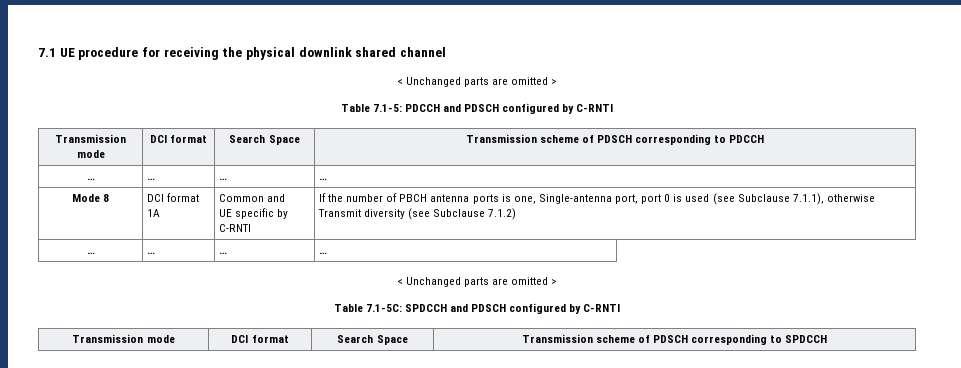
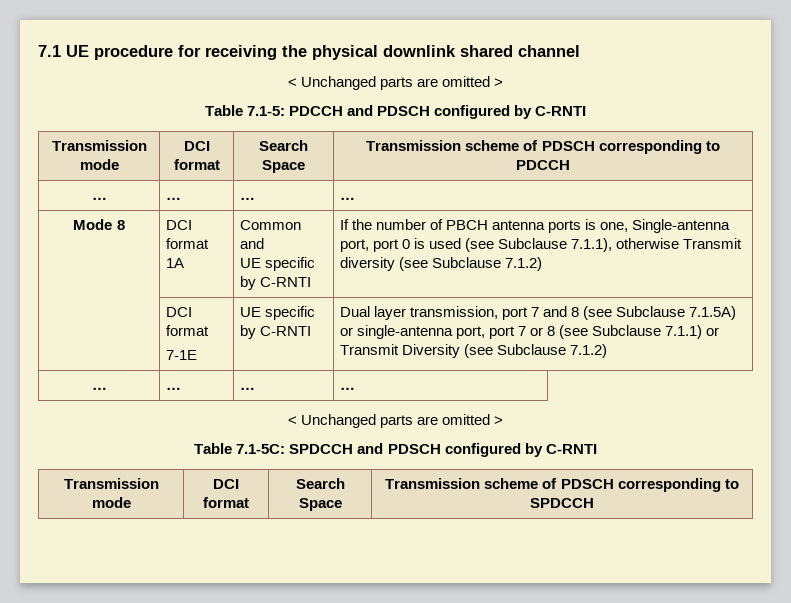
  Mode 8 | DCI format 1A | Common and
  UE specific by C-RNTI | If the number of PBCH antenna ports is one, Single-antenna port, port 0 is used (see Subclause 7.1.1), otherwise Transmit diversity (see Subclause 7.1.2)
+ | DCI format
+ 7-1E | UE specific by C-RNTI | Dual layer transmission, port 7 and 8 (see Subclause 7.1.5A) or single-antenna port, port 7 or 8 (see Subclause 7.1.1) or Transmit Diversity (see Subclause 7.1.2)

